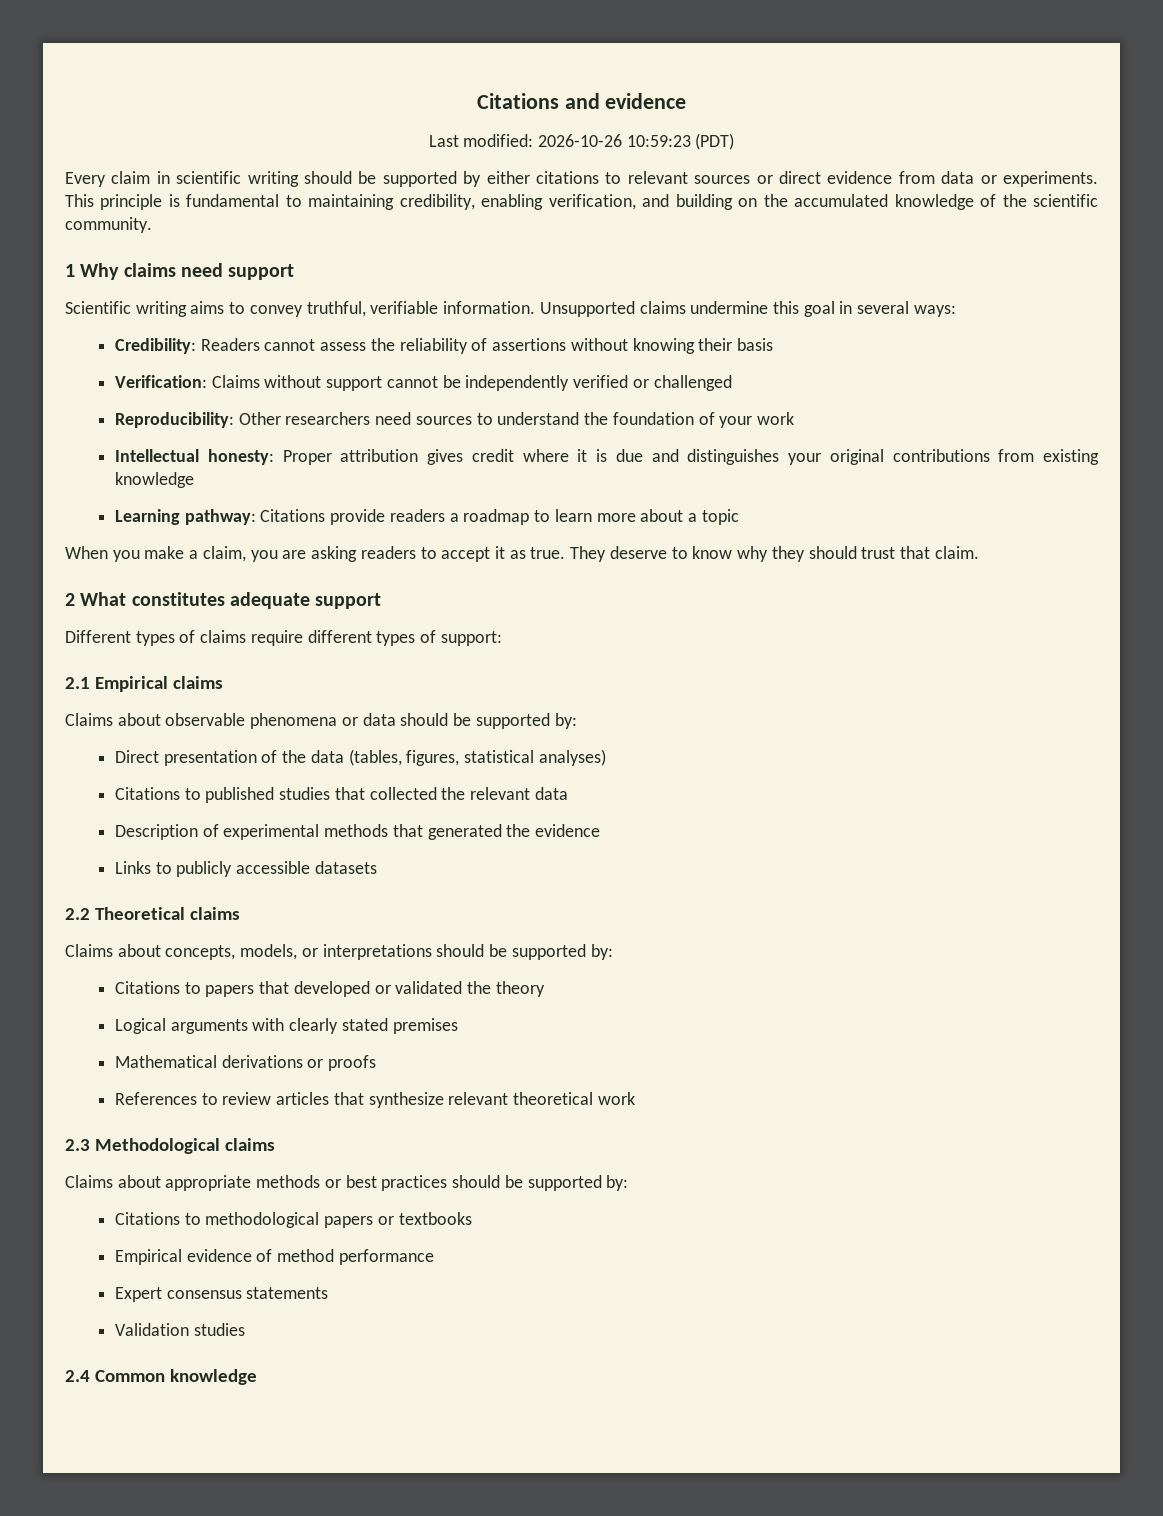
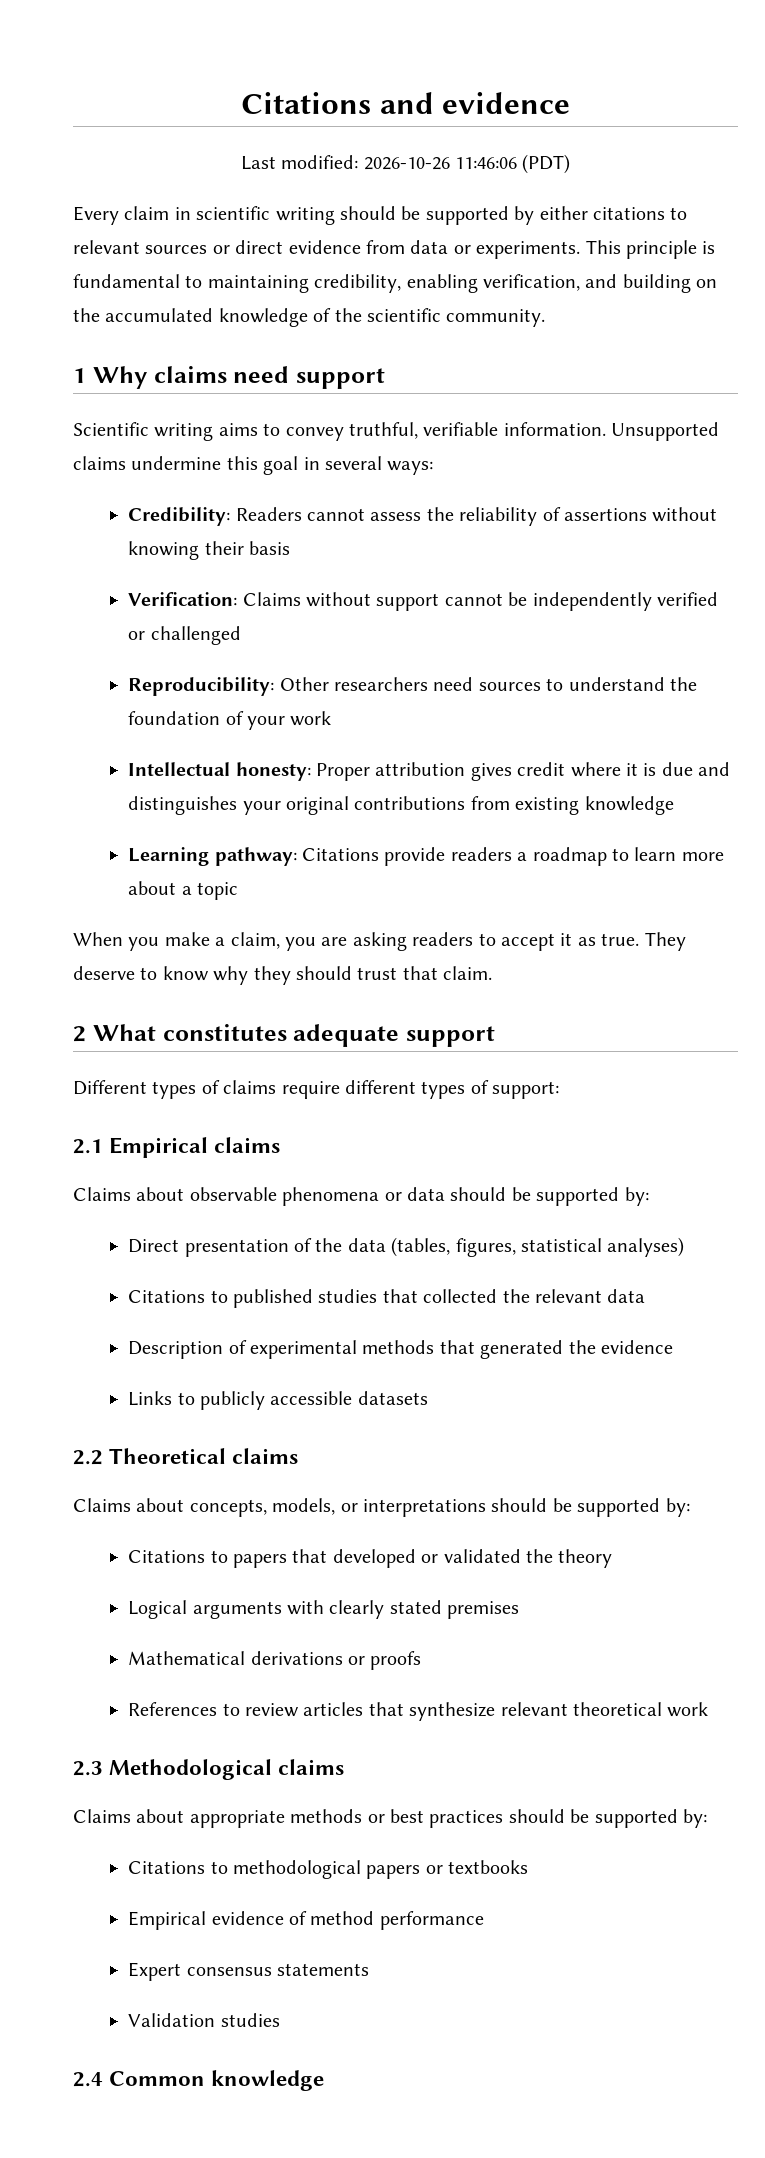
- Last modified: 2026-10-26 10:59:23 (PDT)
+ Last modified: 2026-10-26 11:46:06 (PDT)

